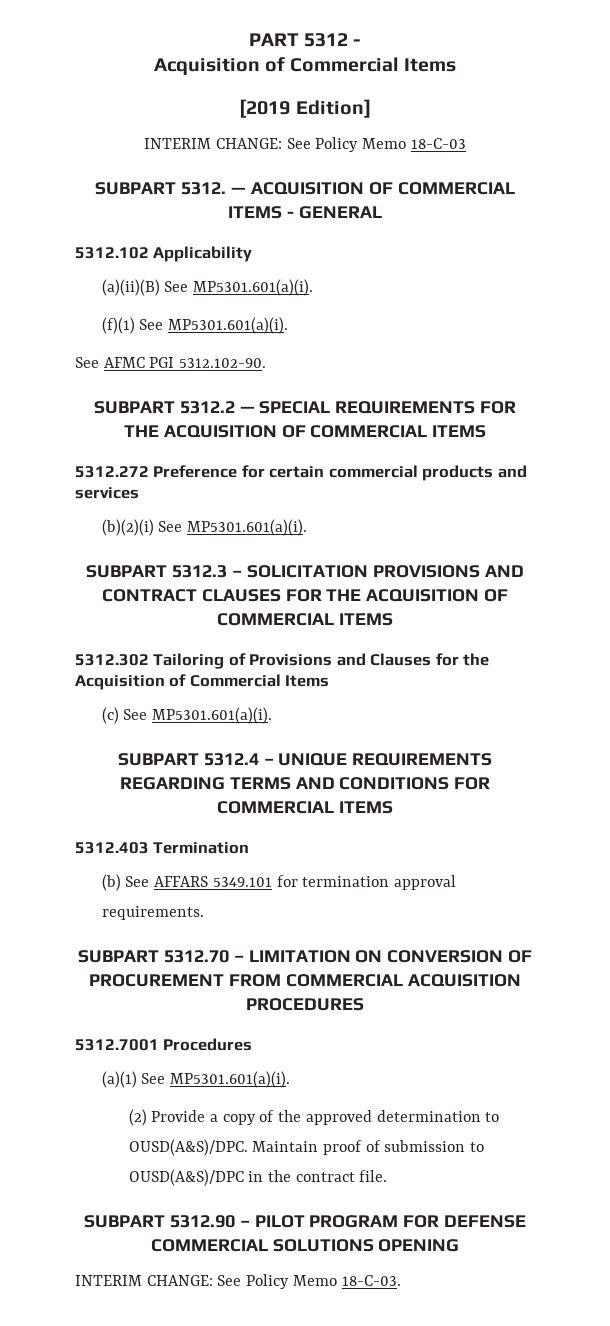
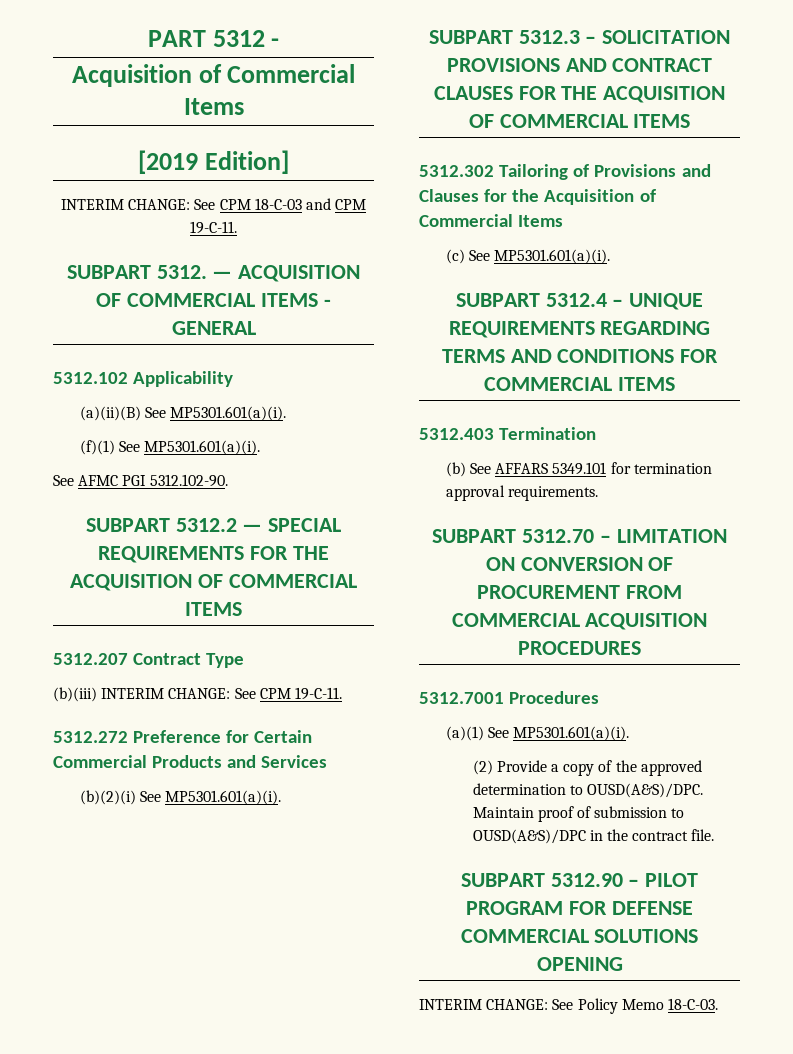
- INTERIM CHANGE: See Policy Memo 18-C-03
+ INTERIM CHANGE: See CPM 18-C-03 and CPM 19-C-11.
- 5312.272 Preference for certain commercial products and services
+ 5312.207 Contract Type
+ (b)(iii) INTERIM CHANGE: See CPM 19-C-11.
+ 5312.272 Preference for Certain Commercial Products and Services

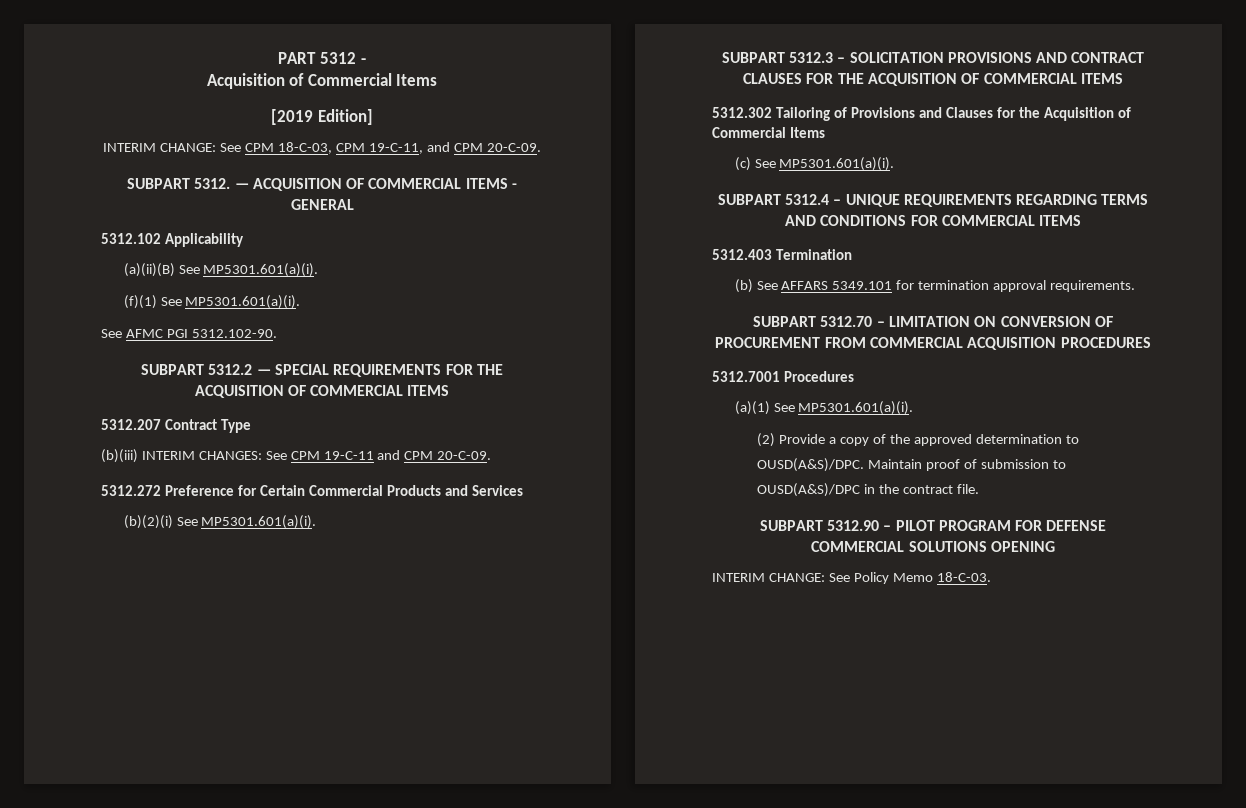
- INTERIM CHANGE: See CPM 18-C-03 and CPM 19-C-11.
+ INTERIM CHANGE: See CPM 18-C-03, CPM 19-C-11, and CPM 20-C-09.
- (b)(iii) INTERIM CHANGE: See CPM 19-C-11.
+ (b)(iii) INTERIM CHANGES: See CPM 19-C-11 and CPM 20-C-09.

